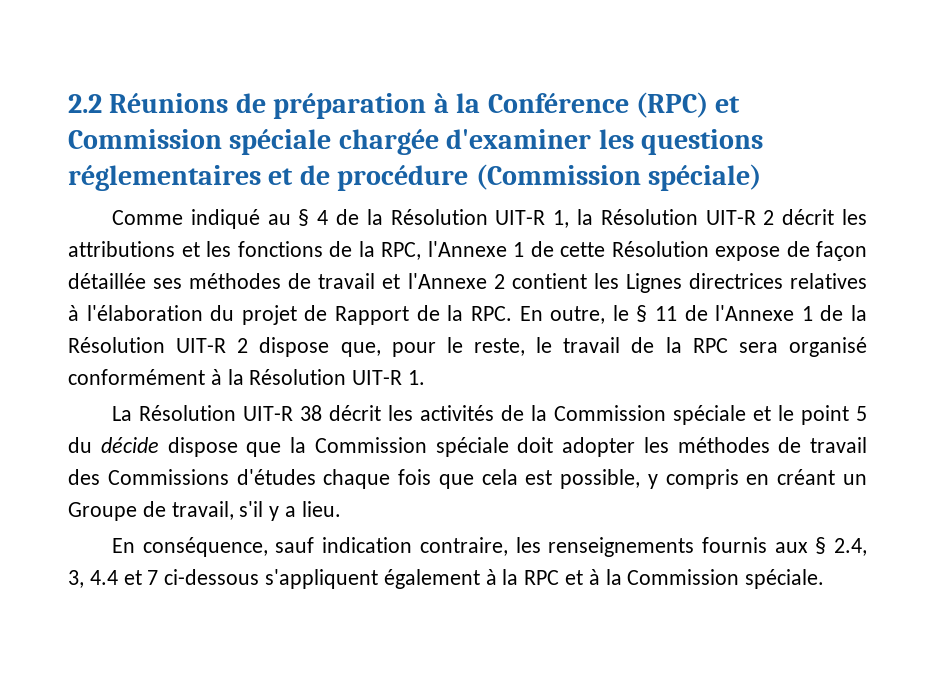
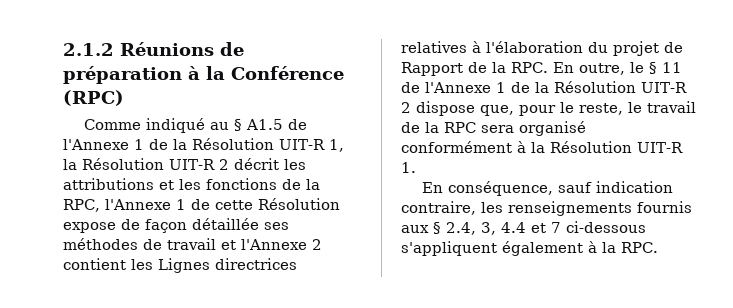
- 2.2 Réunions de préparation à la Conférence (RPC) et Commission spéciale chargée d'examiner les questions réglementaires et de procédure (Commission spéciale)
+ 2.1.2 Réunions de préparation à la Conférence (RPC)
- Comme indiqué au § 4 de la Résolution UIT-R 1, la Résolution UIT-R 2 décrit les attributions et les fonctions de la RPC, l'Annexe 1 de cette Résolution expose de façon détaillée ses méthodes de travail et l'Annexe 2 contient les Lignes directrices relatives à l'élaboration du projet de Rapport de la RPC. En outre, le § 11 de l'Annexe 1 de la Résolution UIT-R 2 dispose que, pour le reste, le travail de la RPC sera organisé conformément à la Résolution UIT-R 1.
+ Comme indiqué au § A1.5 de l'Annexe 1 de la Résolution UIT-R 1, la Résolution UIT-R 2 décrit les attributions et les fonctions de la RPC, l'Annexe 1 de cette Résolution expose de façon détaillée ses méthodes de travail et l'Annexe 2 contient les Lignes directrices relatives à l'élaboration du projet de Rapport de la RPC. En outre, le § 11 de l'Annexe 1 de la Résolution UIT-R 2 dispose que, pour le reste, le travail de la RPC sera organisé conformément à la Résolution UIT-R 1.
- La Résolution UIT-R 38 décrit les activités de la Commission spéciale et le point 5 du décide dispose que la Commission spéciale doit adopter les méthodes de travail des Commissions d'études chaque fois que cela est possible, y compris en créant un Groupe de travail, s'il y a lieu.
- En conséquence, sauf indication contraire, les renseignements fournis aux § 2.4, 3, 4.4 et 7 ci-dessous s'appliquent également à la RPC et à la Commission spéciale.
+ En conséquence, sauf indication contraire, les renseignements fournis aux § 2.4, 3, 4.4 et 7 ci-dessous s'appliquent également à la RPC.

